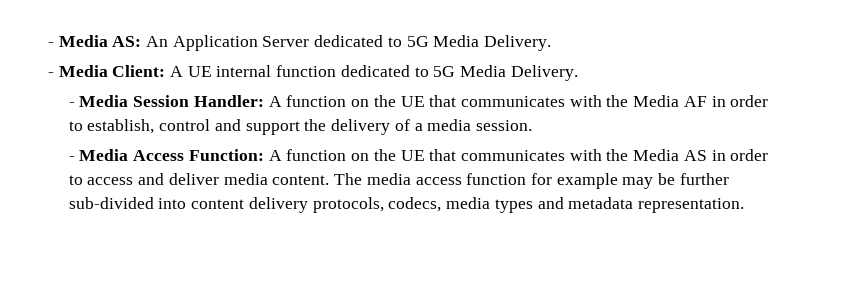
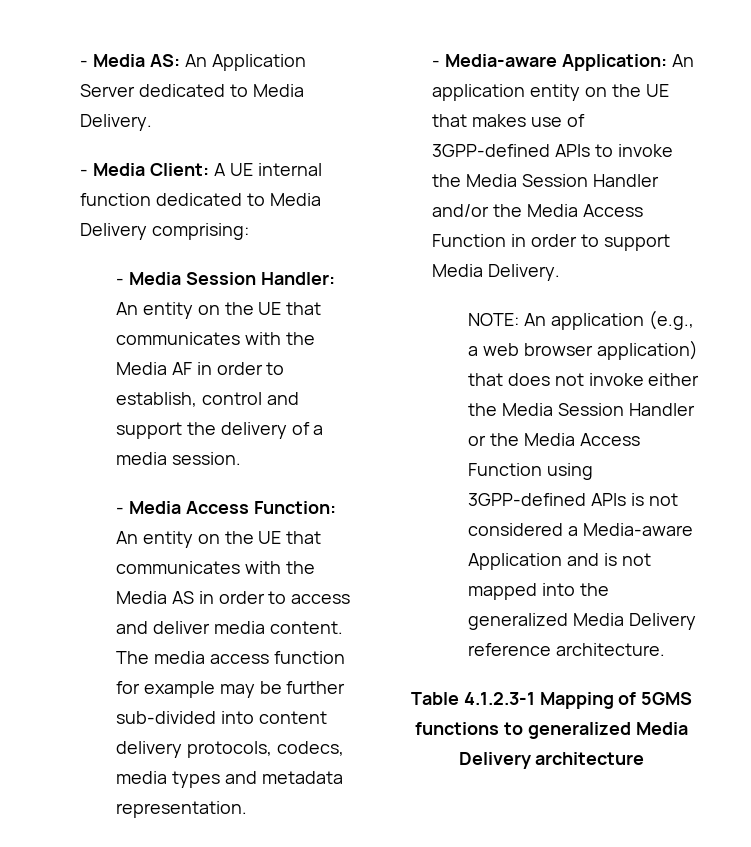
- - Media AS: An Application Server dedicated to 5G Media Delivery.
+ - Media AS: An Application Server dedicated to Media Delivery.
- - Media Client: A UE internal function dedicated to 5G Media Delivery.
+ - Media Client: A UE internal function dedicated to Media Delivery comprising:
- - Media Session Handler: A function on the UE that communicates with the Media AF in order to establish, control and support the delivery of a media session.
+ - Media Session Handler: An entity on the UE that communicates with the Media AF in order to establish, control and support the delivery of a media session.
- - Media Access Function: A function on the UE that communicates with the Media AS in order to access and deliver media content.
+ - Media Access Function: An entity on the UE that communicates with the Media AS in order to access and deliver media content.
+ - Media-aware Application: An application entity on the UE that makes use of 3GPP-defined APIs to invoke the Media Session Handler and/or the Media Access Function in order to support Media Delivery.
+ NOTE: An application (e.g., a web browser application) that does not invoke either the Media Session Handler or the Media Access Function using 3GPP-defined APIs is not considered a Media-aware Application and is not mapped into the generalized Media Delivery reference architecture.
+ Table 4.1.2.3-1 Mapping of 5GMS functions to generalized Media Delivery architecture

